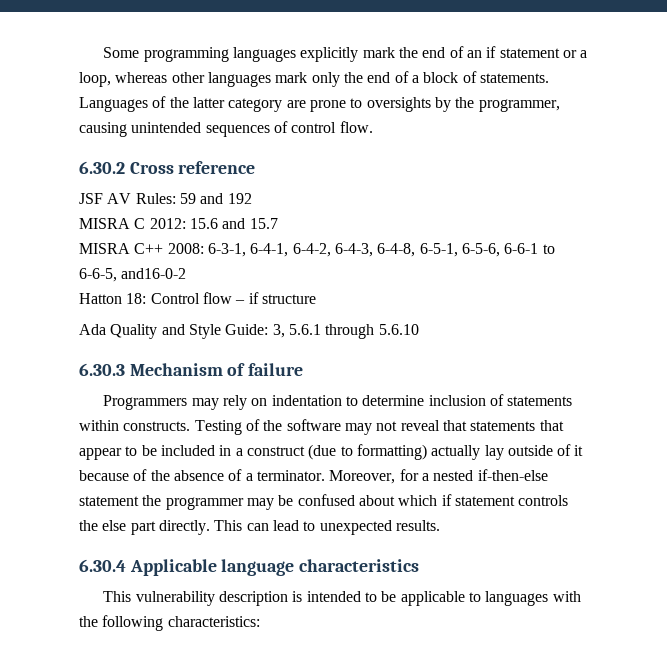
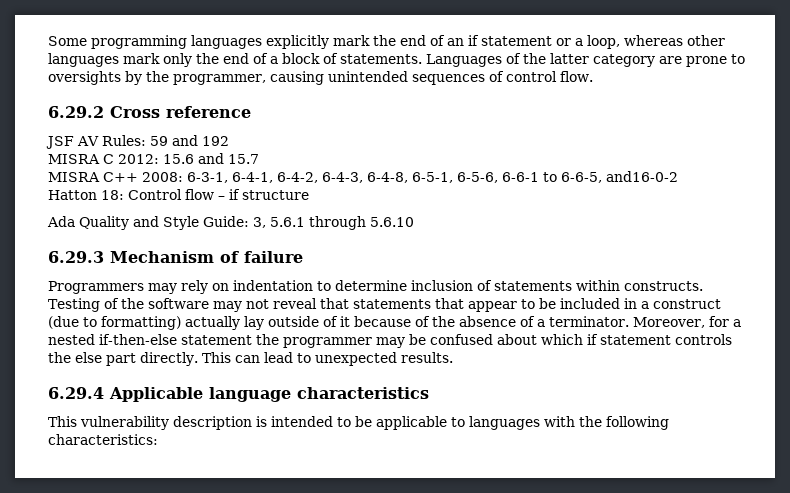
- 6.30.2 Cross reference
+ 6.29.2 Cross reference
- 6.30.3 Mechanism of failure
+ 6.29.3 Mechanism of failure
- 6.30.4 Applicable language characteristics
+ 6.29.4 Applicable language characteristics

